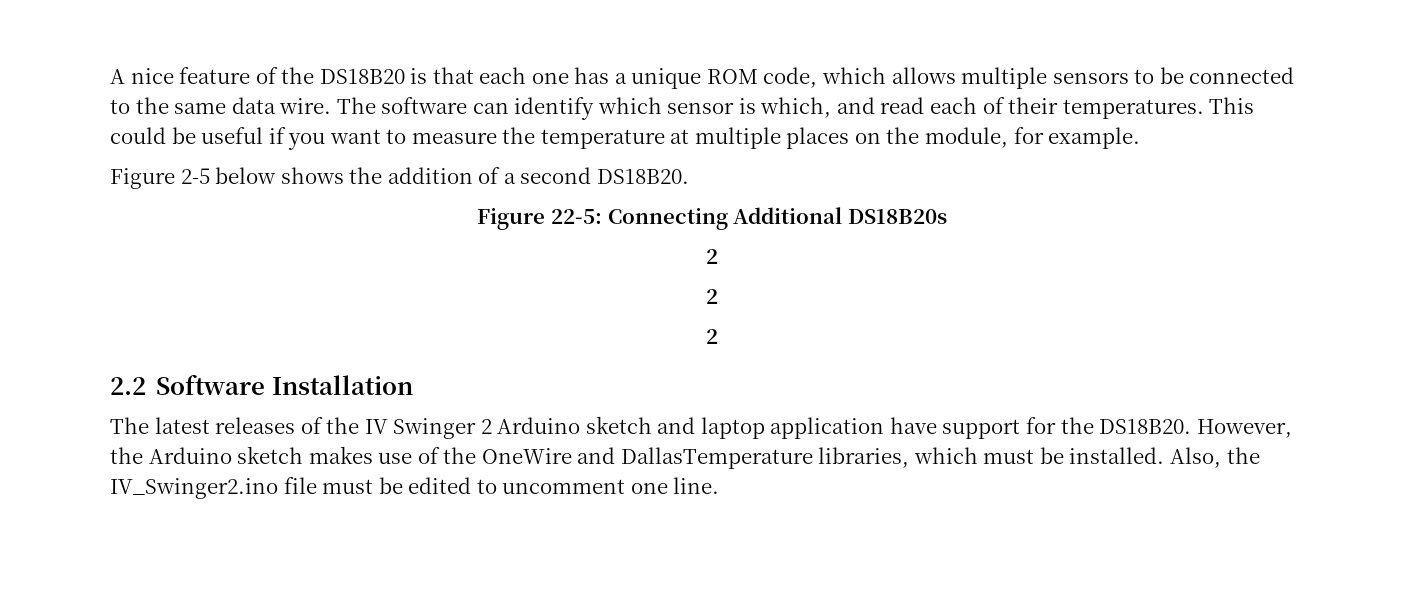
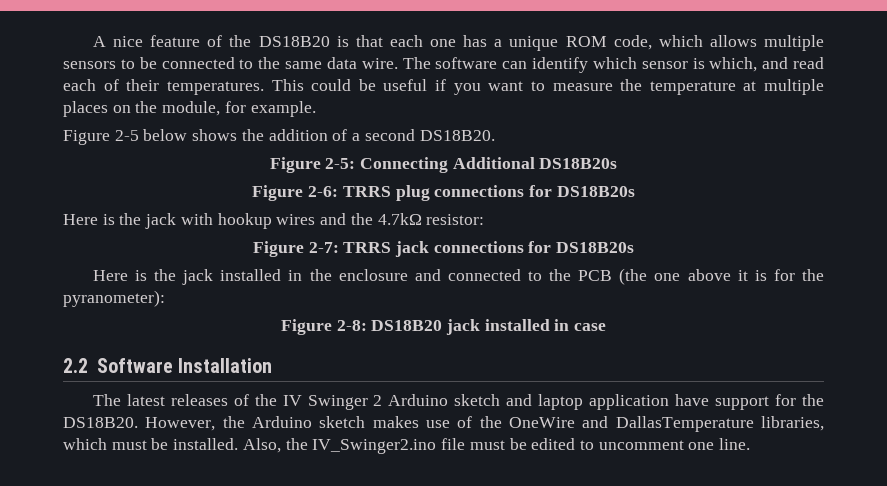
- Figure 22-5: Connecting Additional DS18B20s
- 2
- 2
- 2
+ Figure 2-5: Connecting Additional DS18B20s
+ Figure 2-6: TRRS plug connections for DS18B20s
+ Here is the jack with hookup wires and the 4.7kΩ resistor:
+ Figure 2-7: TRRS jack connections for DS18B20s
+ Here is the jack installed in the enclosure and connected to the PCB (the one above it is for the pyranometer):
+ Figure 2-8: DS18B20 jack installed in case

